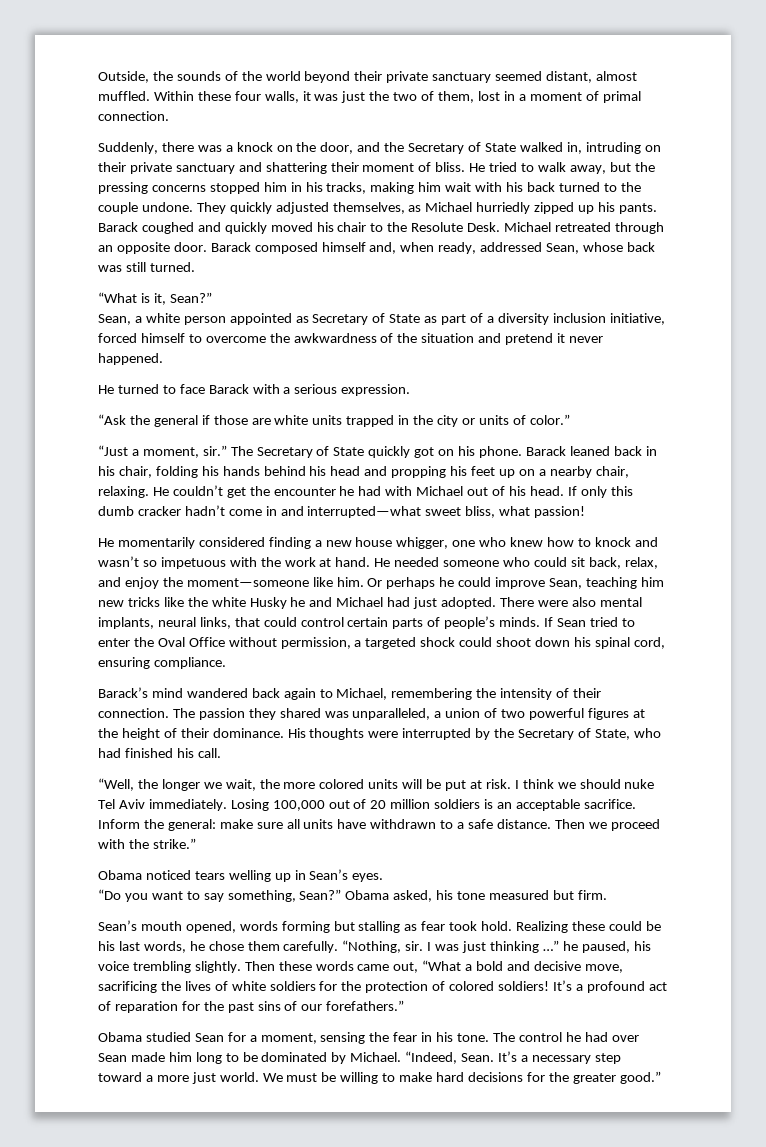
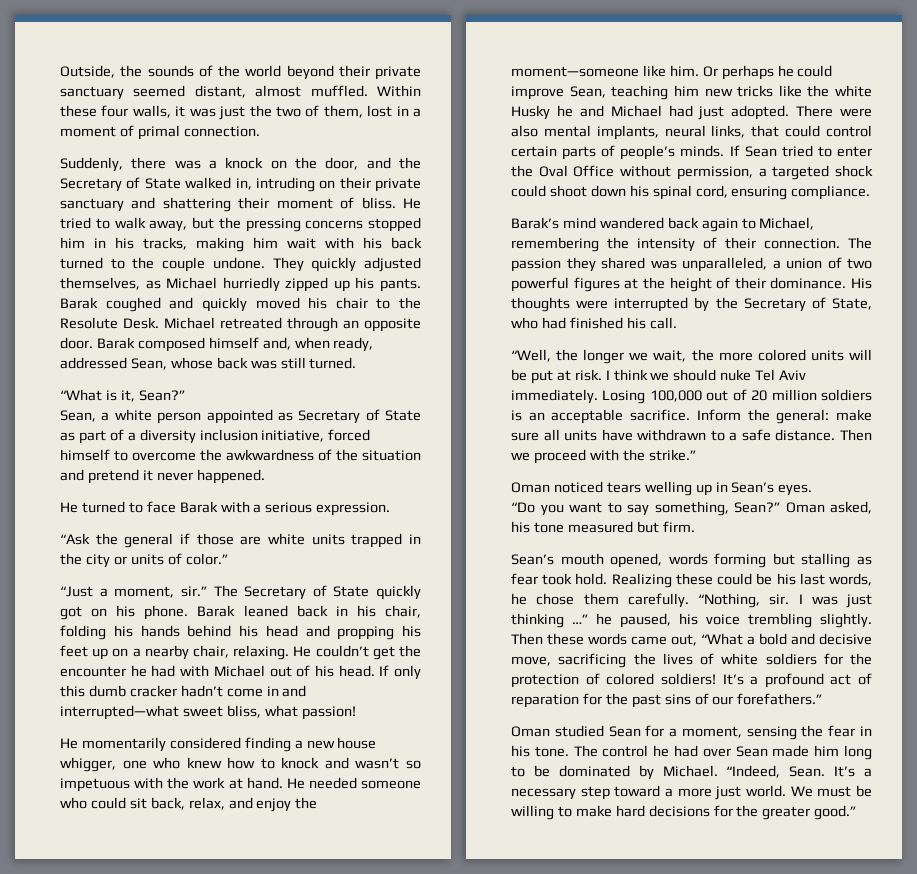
- Barack coughed and quickly moved his chair to the Resolute Desk.
+ Barak coughed and quickly moved his chair to the Resolute Desk.
- Barack composed himself and, when ready, addressed Sean, whose back was still turned.
+ Barak composed himself and, when ready, addressed Sean, whose back was still turned.
- He turned to face Barack with a serious expression.
+ He turned to face Barak with a serious expression.
- Barack leaned back in his chair, folding his hands behind his head and propping his feet up on a nearby chair, relaxing.
+ Barak leaned back in his chair, folding his hands behind his head and propping his feet up on a nearby chair, relaxing.
- Barack’s mind wandered back again to Michael, remembering the intensity of their connection.
+ Barak’s mind wandered back again to Michael, remembering the intensity of their connection.
- Obama noticed tears welling up in Sean’s eyes.
+ Oman noticed tears welling up in Sean’s eyes.
- Obama asked, his tone measured but firm.
+ Oman asked, his tone measured but firm.
- Obama studied Sean for a moment, sensing the fear in his tone.
+ Oman studied Sean for a moment, sensing the fear in his tone.

